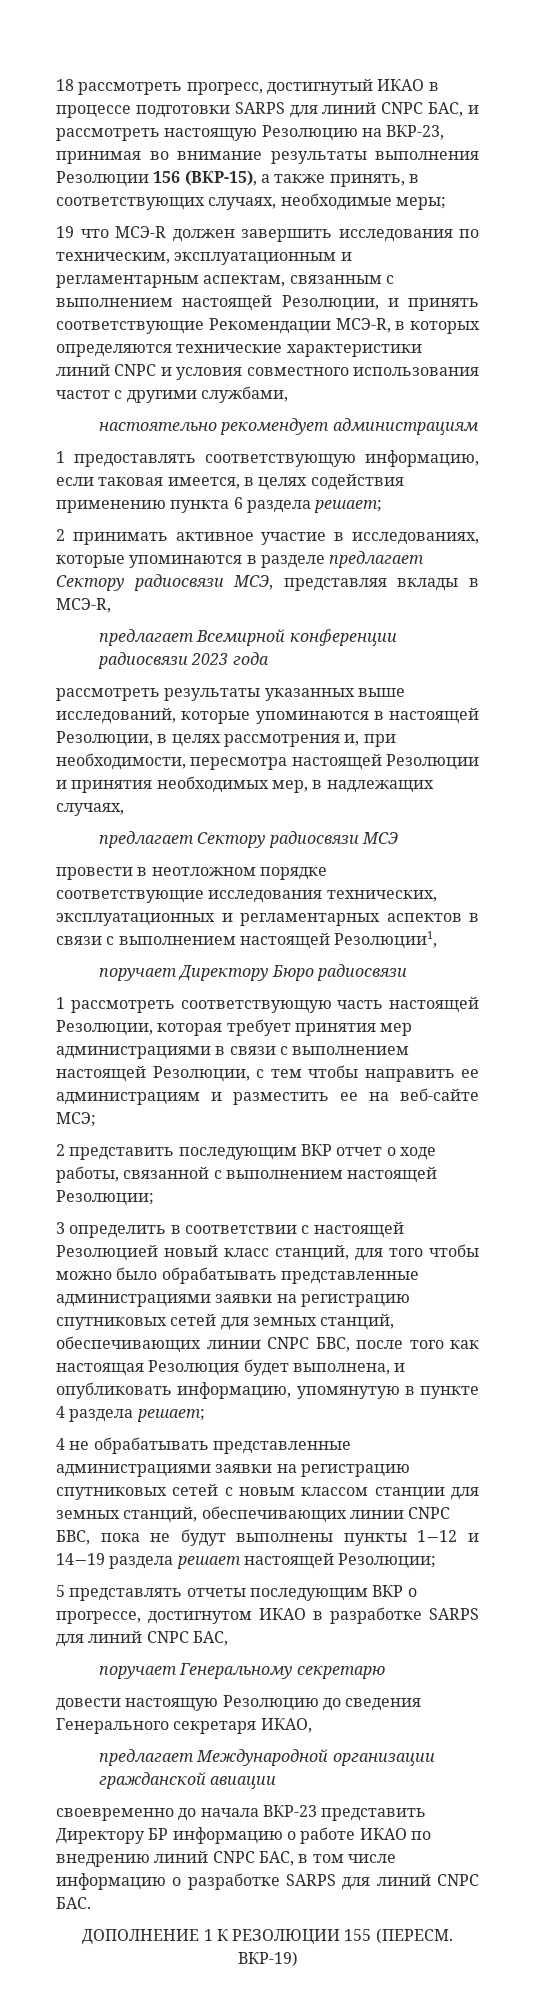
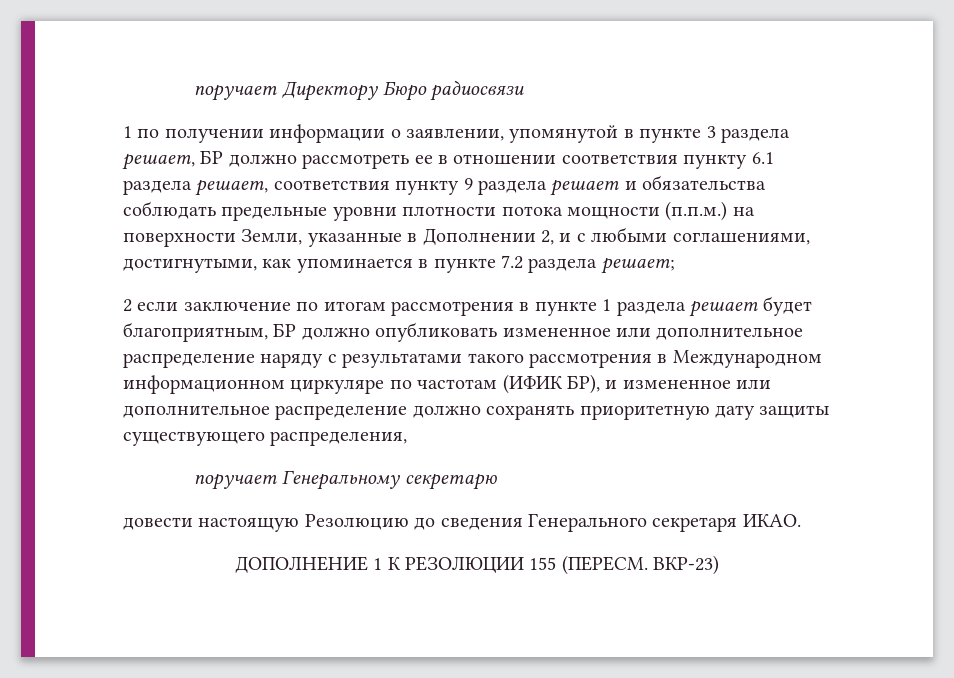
- 18 рассмотреть прогресс, достигнутый ИКАО в процессе подготовки SARPS для линий CNPC БАС, и рассмотреть настоящую Резолюцию на ВКР-23, принимая во внимание результаты выполнения Резолюции 156 (ВКР-15), а также принять, в соответствующих случаях, необходимые меры;
- 19 что МСЭ-R должен завершить исследования по техническим, эксплуатационным и регламентарным аспектам, связанным с выполнением настоящей Резолюции, и принять соответствующие Рекомендации МСЭ-R, в которых определяются технические характеристики линий CNPC и условия совместного использования частот с другими службами,
- настоятельно рекомендует администрациям
- 1 предоставлять соответствующую информацию, если таковая имеется, в целях содействия применению пункта 6 раздела решает;
- 2 принимать активное участие в исследованиях, которые упоминаются в разделе предлагает Сектору радиосвязи МСЭ, представляя вклады в МСЭ-R,
- предлагает Всемирной конференции радиосвязи 2023 года
- рассмотреть результаты указанных выше исследований, которые упоминаются в настоящей Резолюции, в целях рассмотрения и, при необходимости, пересмотра настоящей Резолюции и принятия необходимых мер, в надлежащих случаях,
- предлагает Сектору радиосвязи МСЭ
- провести в неотложном порядке соответствующие исследования технических, эксплуатационных и регламентарных аспектов в связи с выполнением настоящей Резолюции1,
- 1 рассмотреть соответствующую часть настоящей Резолюции, которая требует принятия мер администрациями в связи с выполнением настоящей Резолюции, с тем чтобы направить ее администрациям и разместить ее на веб-сайте МСЭ;
- 2 представить последующим ВКР отчет о ходе работы, связанной с выполнением настоящей Резолюции;
- 3 определить в соответствии с настоящей Резолюцией новый класс станций, для того чтобы можно было обрабатывать представленные администрациями заявки на регистрацию спутниковых сетей для земных станций, обеспечивающих линии CNPC БВС, после того как настоящая Резолюция будет выполнена, и опубликовать информацию, упомянутую в пункте 4 раздела решает;
- 4 не обрабатывать представленные администрациями заявки на регистрацию спутниковых сетей с новым классом станции для земных станций, обеспечивающих линии CNPC БВС, пока не будут выполнены пункты 1−12 и 14−19 раздела решает настоящей Резолюции;
- 5 представлять отчеты последующим ВКР о прогрессе, достигнутом ИКАО в разработке SARPS для линий CNPC БАС,
+ 1 по получении информации о заявлении, упомянутой в пункте 3 раздела решает, БР должно рассмотреть ее в отношении соответствия пункту 6.1 раздела решает, соответствия пункту 9 раздела решает и обязательства соблюдать предельные уровни плотности потока мощности (п.п.м.) на поверхности Земли, указанные в Дополнении 2, и с любыми соглашениями, достигнутыми, как упоминается в пункте 7.2 раздела решает;
+ 2 если заключение по итогам рассмотрения в пункте 1 раздела решает будет благоприятным, БР должно опубликовать измененное или дополнительное распределение наряду с результатами такого рассмотрения в Международном информационном циркуляре по частотам (ИФИК БР), и измененное или дополнительное распределение должно сохранять приоритетную дату защиты существующего распределения,
- довести настоящую Резолюцию до сведения Генерального секретаря ИКАО,
- предлагает Международной организации гражданской авиации
- своевременно до начала ВКР-23 представить Директору БР информацию о работе ИКАО по внедрению линий CNPC БАС, в том числе информацию о разработке SARPS для линий CNPC БАС.
+ довести настоящую Резолюцию до сведения Генерального секретаря ИКАО.
- ВКР-19)
+ ВКР-23)

